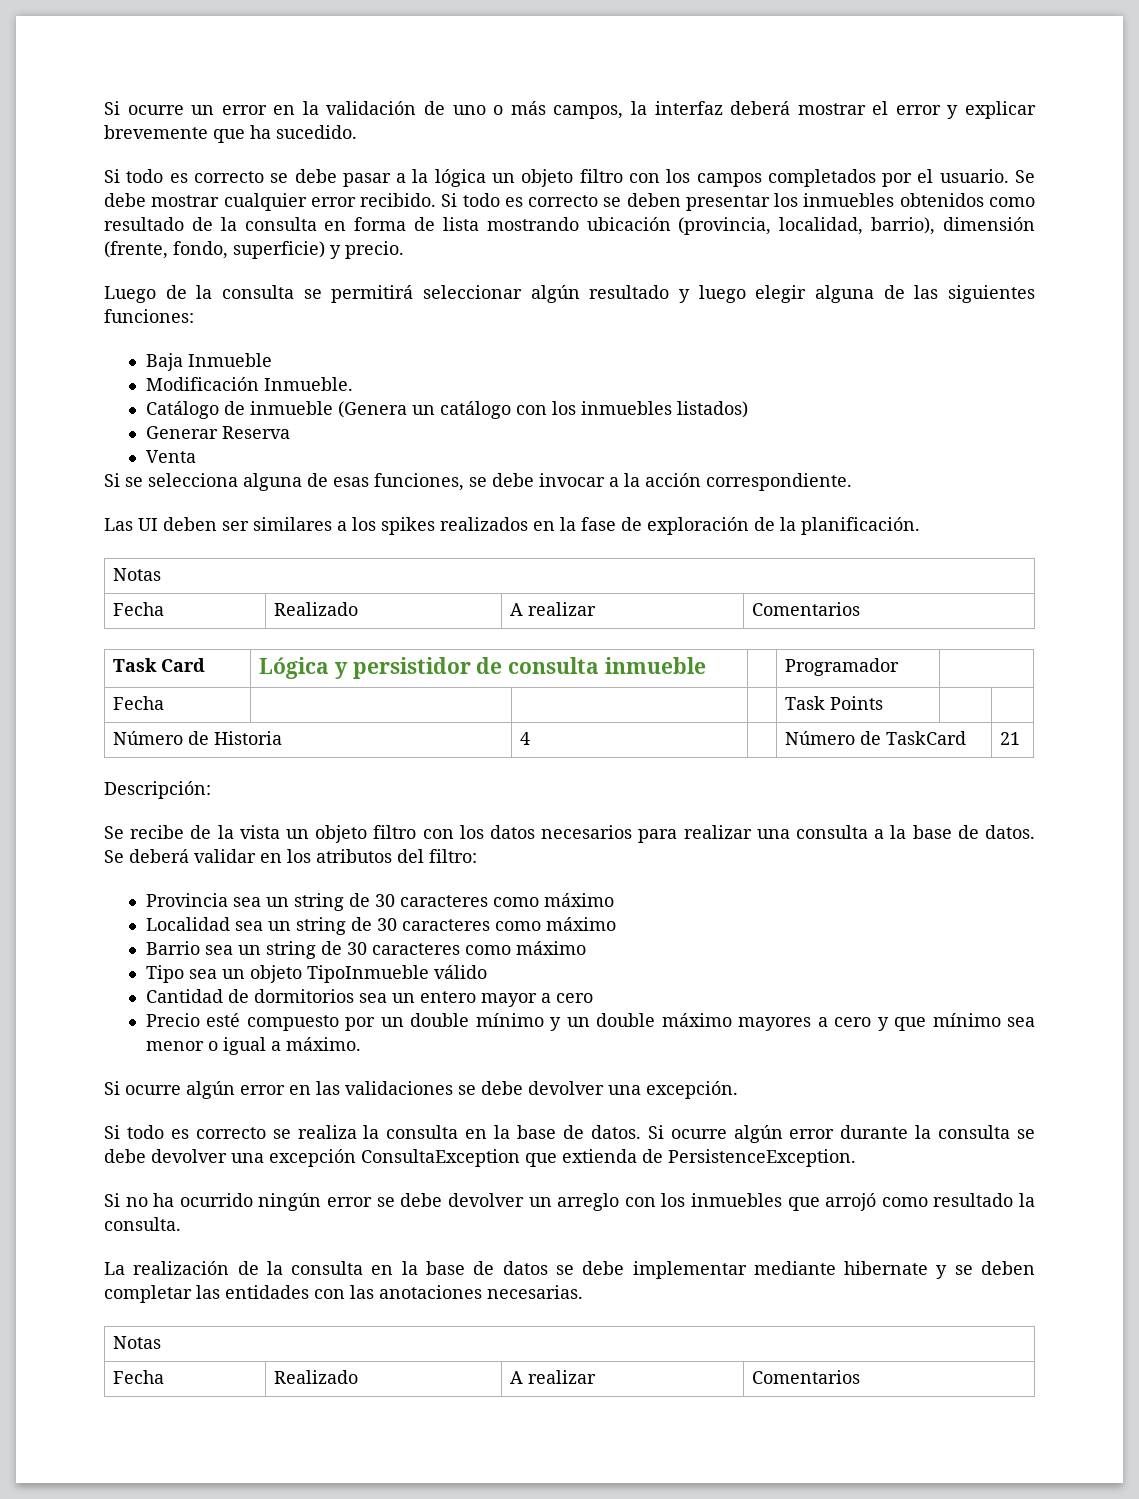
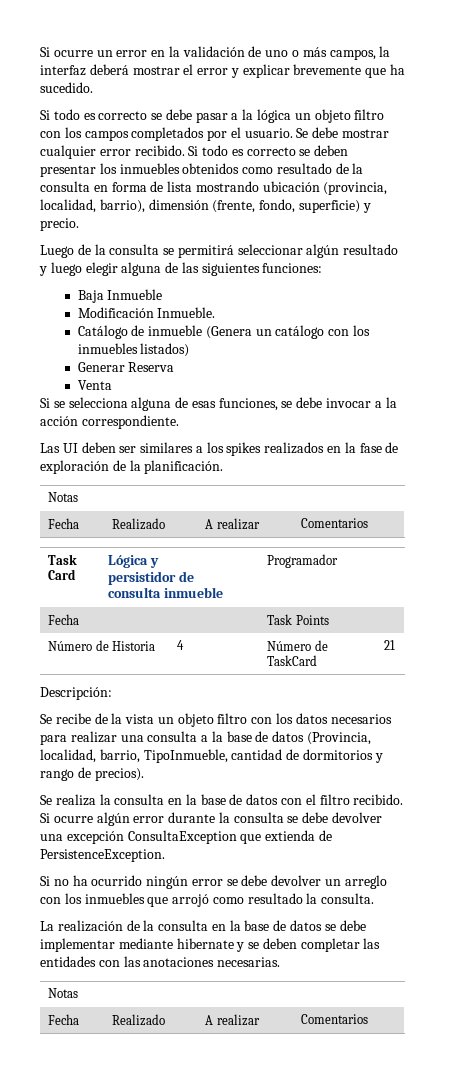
- Se recibe de la vista un objeto filtro con los datos necesarios para realizar una consulta a la base de datos. Se deberá validar en los atributos del filtro:
- Provincia sea un string de 30 caracteres como máximo
- Localidad sea un string de 30 caracteres como máximo
- Barrio sea un string de 30 caracteres como máximo
- Tipo sea un objeto TipoInmueble válido
- Cantidad de dormitorios sea un entero mayor a cero
- Precio esté compuesto por un double mínimo y un double máximo mayores a cero y que mínimo sea menor o igual a máximo.
- Si ocurre algún error en las validaciones se debe devolver una excepción.
- Si todo es correcto se realiza la consulta en la base de datos.
+ Se recibe de la vista un objeto filtro con los datos necesarios para realizar una consulta a la base de datos (Provincia, localidad, barrio, TipoInmueble, cantidad de dormitorios y rango de precios).
+ Se realiza la consulta en la base de datos con el filtro recibido.

